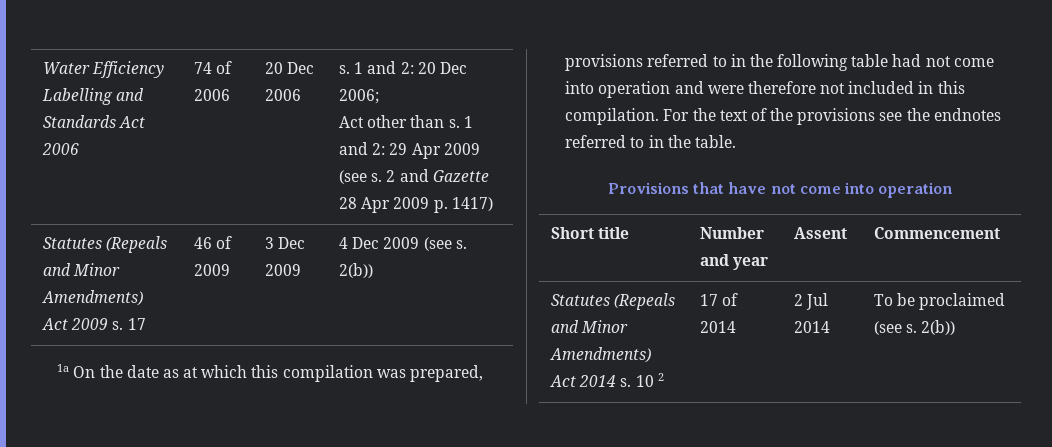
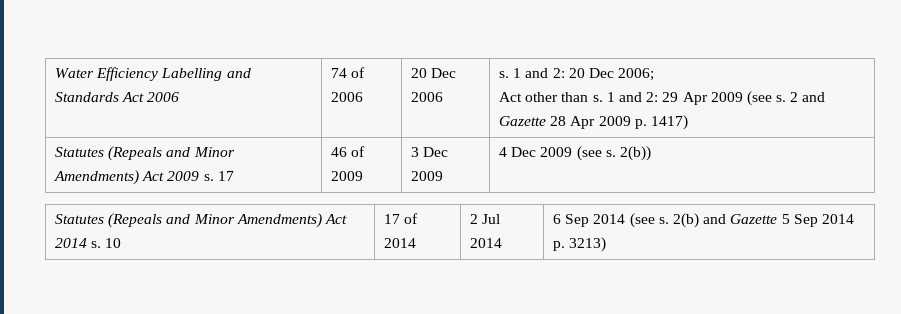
- 1a On the date as at which this compilation was prepared, provisions referred to in the following table had not come into operation and were therefore not included in this compilation. For the text of the provisions see the endnotes referred to in the table.
- Provisions that have not come into operation
- Short title | Number and year | Assent | Commencement
- Statutes (Repeals and Minor Amendments) Act 2014 s. 10 2 | 17 of 2014 | 2 Jul 2014 | To be proclaimed (see s. 2(b))
+ Statutes (Repeals and Minor Amendments) Act 2014 s. 10 | 17 of 2014 | 2 Jul 2014 | 6 Sep 2014 (see s. 2(b) and Gazette 5 Sep 2014 p. 3213)

